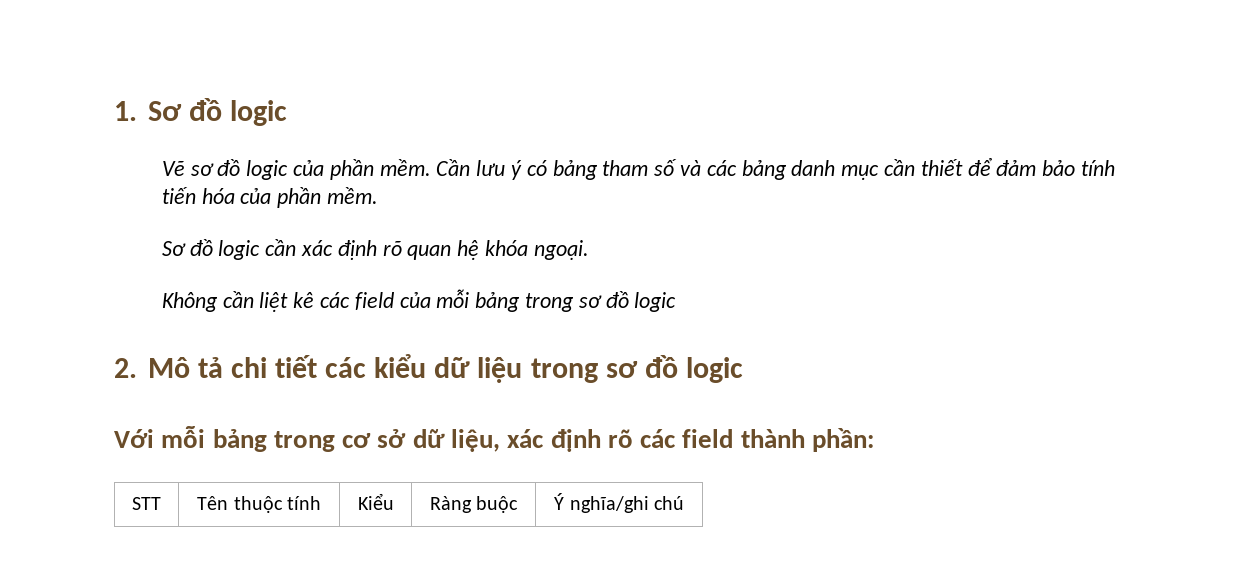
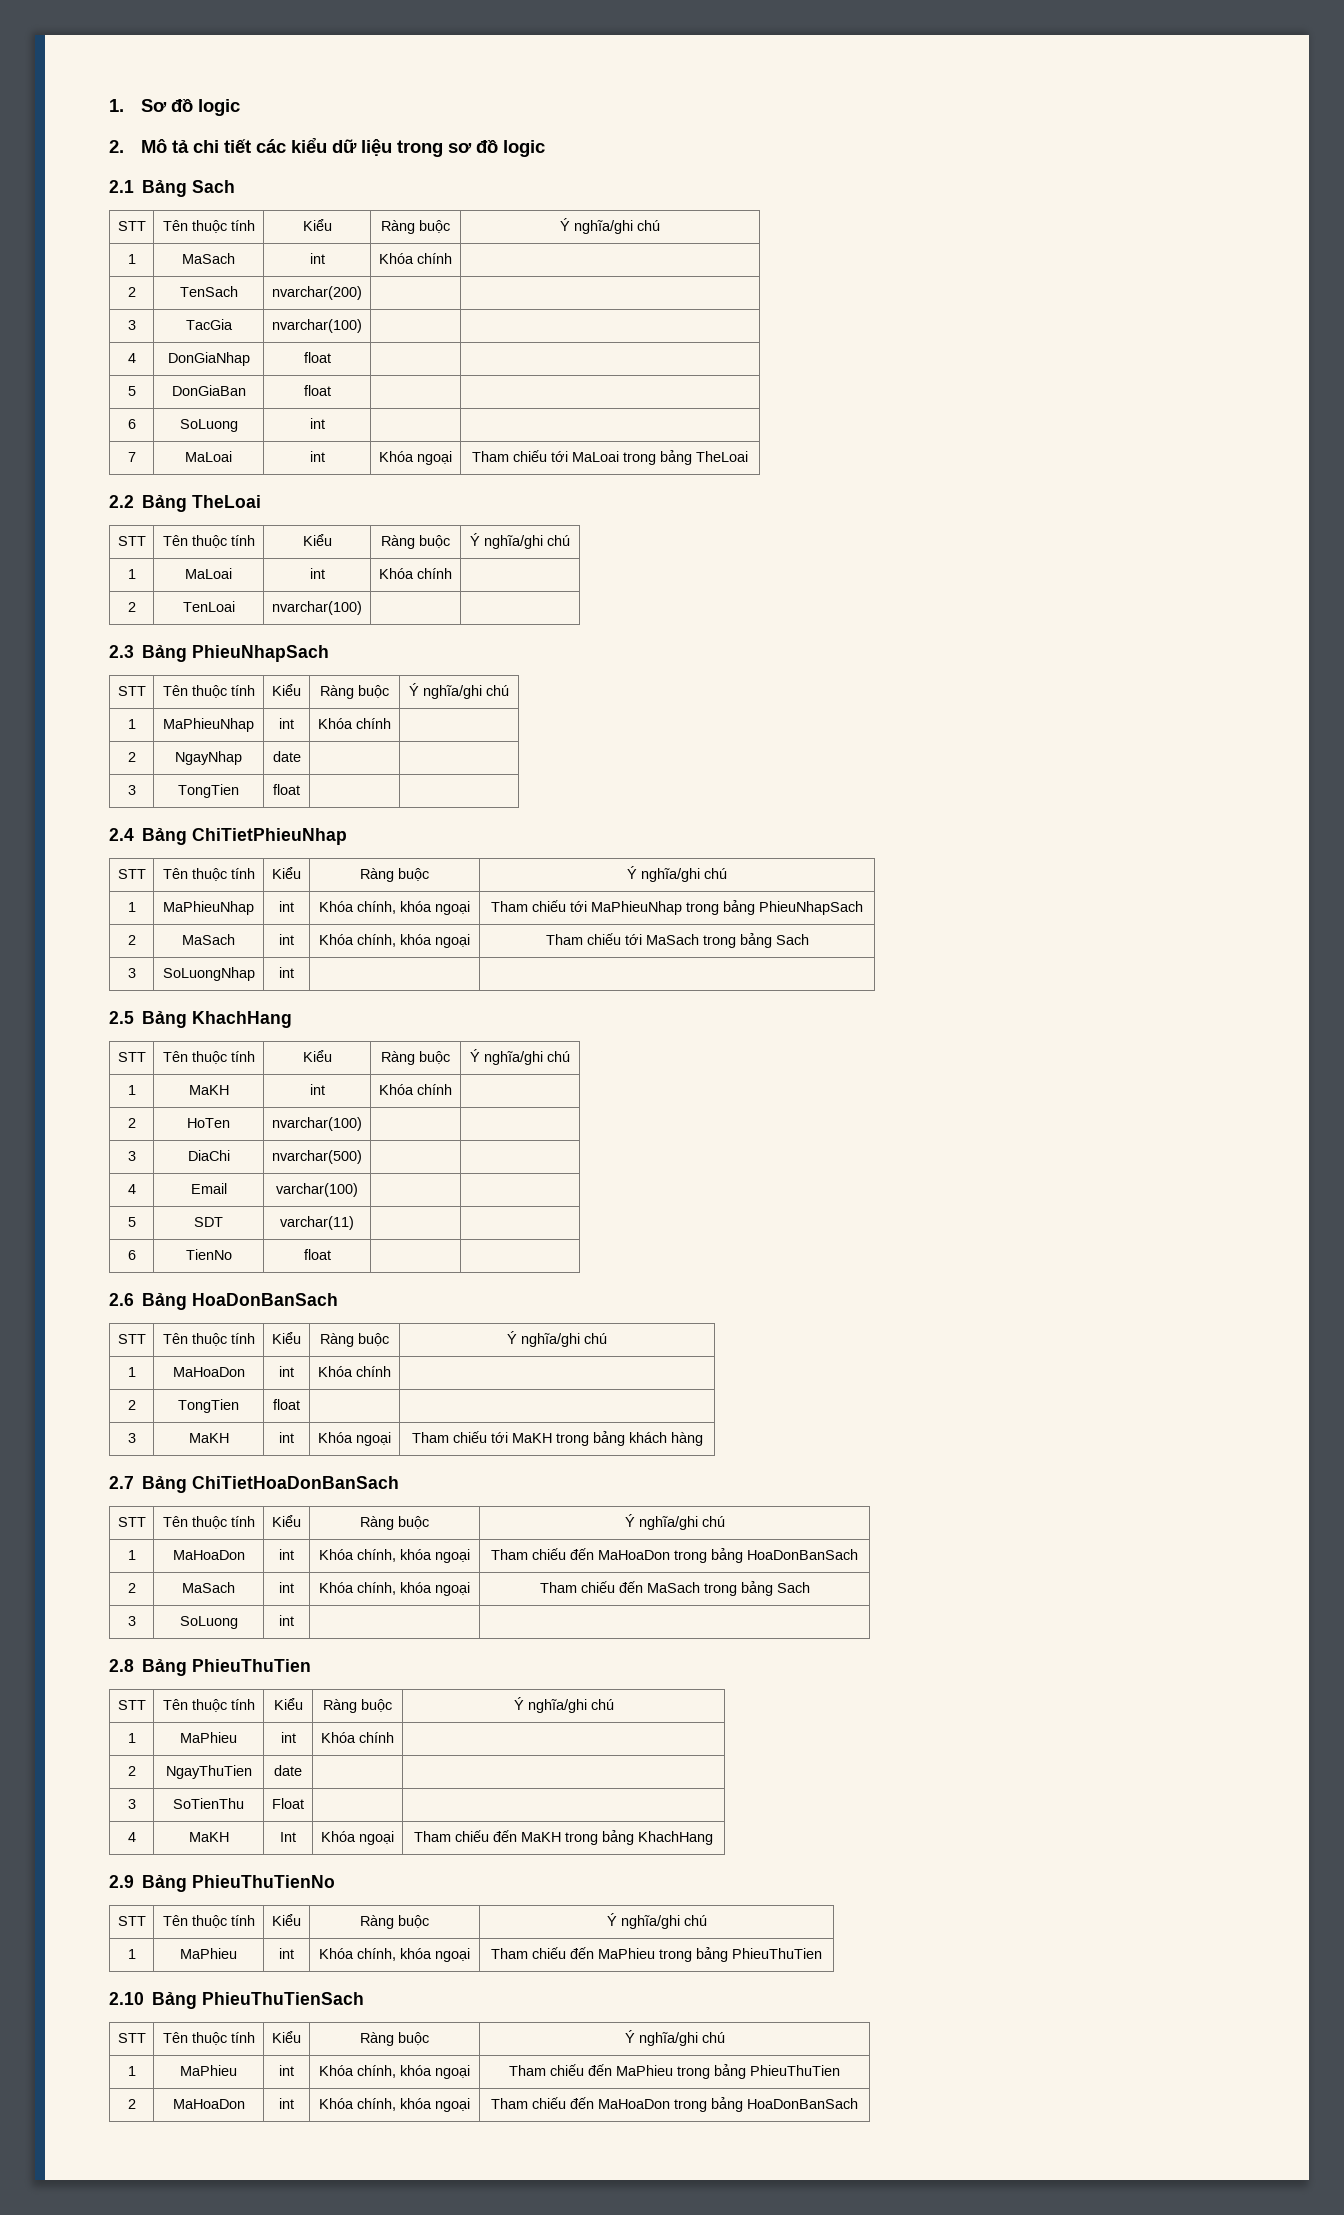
- Vẽ sơ đồ logic của phần mềm. Cần lưu ý có bảng tham số và các bảng danh mục cần thiết để đảm bảo tính tiến hóa của phần mềm.
- Sơ đồ logic cần xác định rõ quan hệ khóa ngoại.
- Không cần liệt kê các field của mỗi bảng trong sơ đồ logic
- Với mỗi bảng trong cơ sở dữ liệu, xác định rõ các field thành phần:
+ 2.1 Bảng Sach
+ 1 | MaSach | int | Khóa chính |
+ 2 | TenSach | nvarchar(200) | |
+ 3 | TacGia | nvarchar(100) | |
+ 4 | DonGiaNhap | float | |
+ 5 | DonGiaBan | float | |
+ 6 | SoLuong | int | |
+ 7 | MaLoai | int | Khóa ngoại | Tham chiếu tới MaLoai trong bảng TheLoai
+ 2.2 Bảng TheLoai
+ STT | Tên thuộc tính | Kiểu | Ràng buộc | Ý nghĩa/ghi chú
+ 1 | MaLoai | int | Khóa chính |
+ 2 | TenLoai | nvarchar(100) | |
+ 2.3 Bảng PhieuNhapSach
+ STT | Tên thuộc tính | Kiểu | Ràng buộc | Ý nghĩa/ghi chú
+ 1 | MaPhieuNhap | int | Khóa chính |
+ 2 | NgayNhap | date | |
+ 3 | TongTien | float | |
+ 2.4 Bảng ChiTietPhieuNhap
+ STT | Tên thuộc tính | Kiểu | Ràng buộc | Ý nghĩa/ghi chú
+ 1 | MaPhieuNhap | int | Khóa chính, khóa ngoại | Tham chiếu tới MaPhieuNhap trong bảng PhieuNhapSach
+ 2 | MaSach | int | Khóa chính, khóa ngoại | Tham chiếu tới MaSach trong bảng Sach
+ 3 | SoLuongNhap | int | |
+ 2.5 Bảng KhachHang
+ STT | Tên thuộc tính | Kiểu | Ràng buộc | Ý nghĩa/ghi chú
+ 1 | MaKH | int | Khóa chính |
+ 2 | HoTen | nvarchar(100) | |
+ 3 | DiaChi | nvarchar(500) | |
+ 4 | Email | varchar(100) | |
+ 5 | SDT | varchar(11) | |
+ 6 | TienNo | float | |
+ 2.6 Bảng HoaDonBanSach
+ STT | Tên thuộc tính | Kiểu | Ràng buộc | Ý nghĩa/ghi chú
+ 1 | MaHoaDon | int | Khóa chính |
+ 2 | TongTien | float | |
+ 3 | MaKH | int | Khóa ngoại | Tham chiếu tới MaKH trong bảng khách hàng
+ 2.7 Bảng ChiTietHoaDonBanSach
+ STT | Tên thuộc tính | Kiểu | Ràng buộc | Ý nghĩa/ghi chú
+ 1 | MaHoaDon | int | Khóa chính, khóa ngoại | Tham chiếu đến MaHoaDon trong bảng HoaDonBanSach
+ 2 | MaSach | int | Khóa chính, khóa ngoại | Tham chiếu đến MaSach trong bảng Sach
+ 3 | SoLuong | int | |
+ 2.8 Bảng PhieuThuTien
+ STT | Tên thuộc tính | Kiểu | Ràng buộc | Ý nghĩa/ghi chú
+ 1 | MaPhieu | int | Khóa chính |
+ 2 | NgayThuTien | date | |
+ 3 | SoTienThu | Float | |
+ 4 | MaKH | Int | Khóa ngoại | Tham chiếu đến MaKH trong bảng KhachHang
+ 2.9 Bảng PhieuThuTienNo
+ STT | Tên thuộc tính | Kiểu | Ràng buộc | Ý nghĩa/ghi chú
+ 1 | MaPhieu | int | Khóa chính, khóa ngoại | Tham chiếu đến MaPhieu trong bảng PhieuThuTien
+ 2.10 Bảng PhieuThuTienSach
+ STT | Tên thuộc tính | Kiểu | Ràng buộc | Ý nghĩa/ghi chú
+ 1 | MaPhieu | int | Khóa chính, khóa ngoại | Tham chiếu đến MaPhieu trong bảng PhieuThuTien
+ 2 | MaHoaDon | int | Khóa chính, khóa ngoại | Tham chiếu đến MaHoaDon trong bảng HoaDonBanSach

